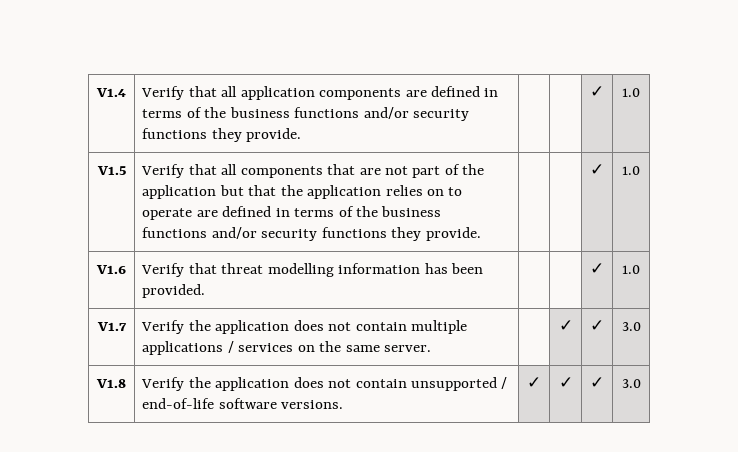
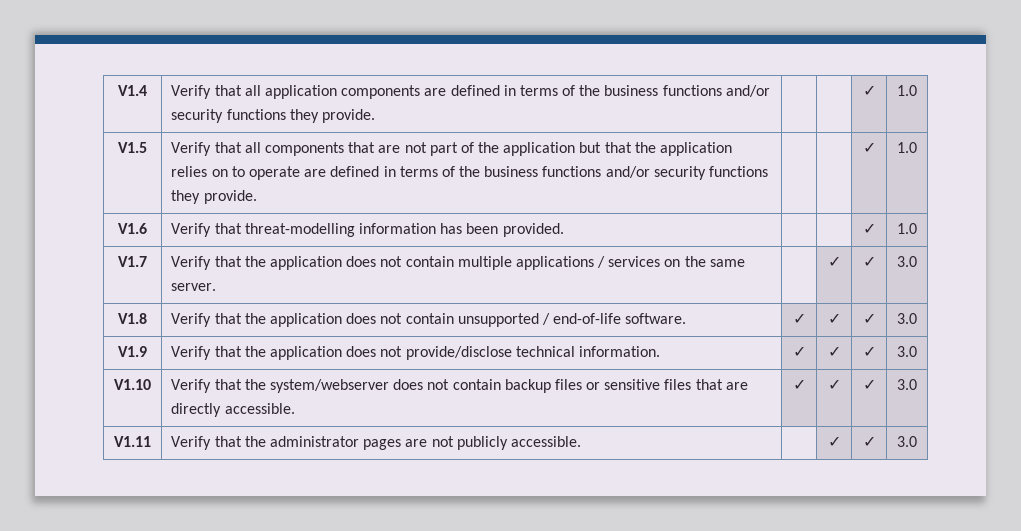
- V1.6 | Verify that threat modelling information has been provided. | | | ✓ | 1.0
+ V1.6 | Verify that threat-modelling information has been provided. | | | ✓ | 1.0
- V1.7 | Verify the application does not contain multiple applications / services on the same server. | | ✓ | ✓ | 3.0
+ V1.7 | Verify that the application does not contain multiple applications / services on the same server. | | ✓ | ✓ | 3.0
- V1.8 | Verify the application does not contain unsupported / end-of-life software versions. | ✓ | ✓ | ✓ | 3.0
+ V1.8 | Verify that the application does not contain unsupported / end-of-life software. | ✓ | ✓ | ✓ | 3.0
+ V1.9 | Verify that the application does not provide/disclose technical information. | ✓ | ✓ | ✓ | 3.0
+ V1.10 | Verify that the system/webserver does not contain backup files or sensitive files that are directly accessible. | ✓ | ✓ | ✓ | 3.0
+ V1.11 | Verify that the administrator pages are not publicly accessible. | | ✓ | ✓ | 3.0

